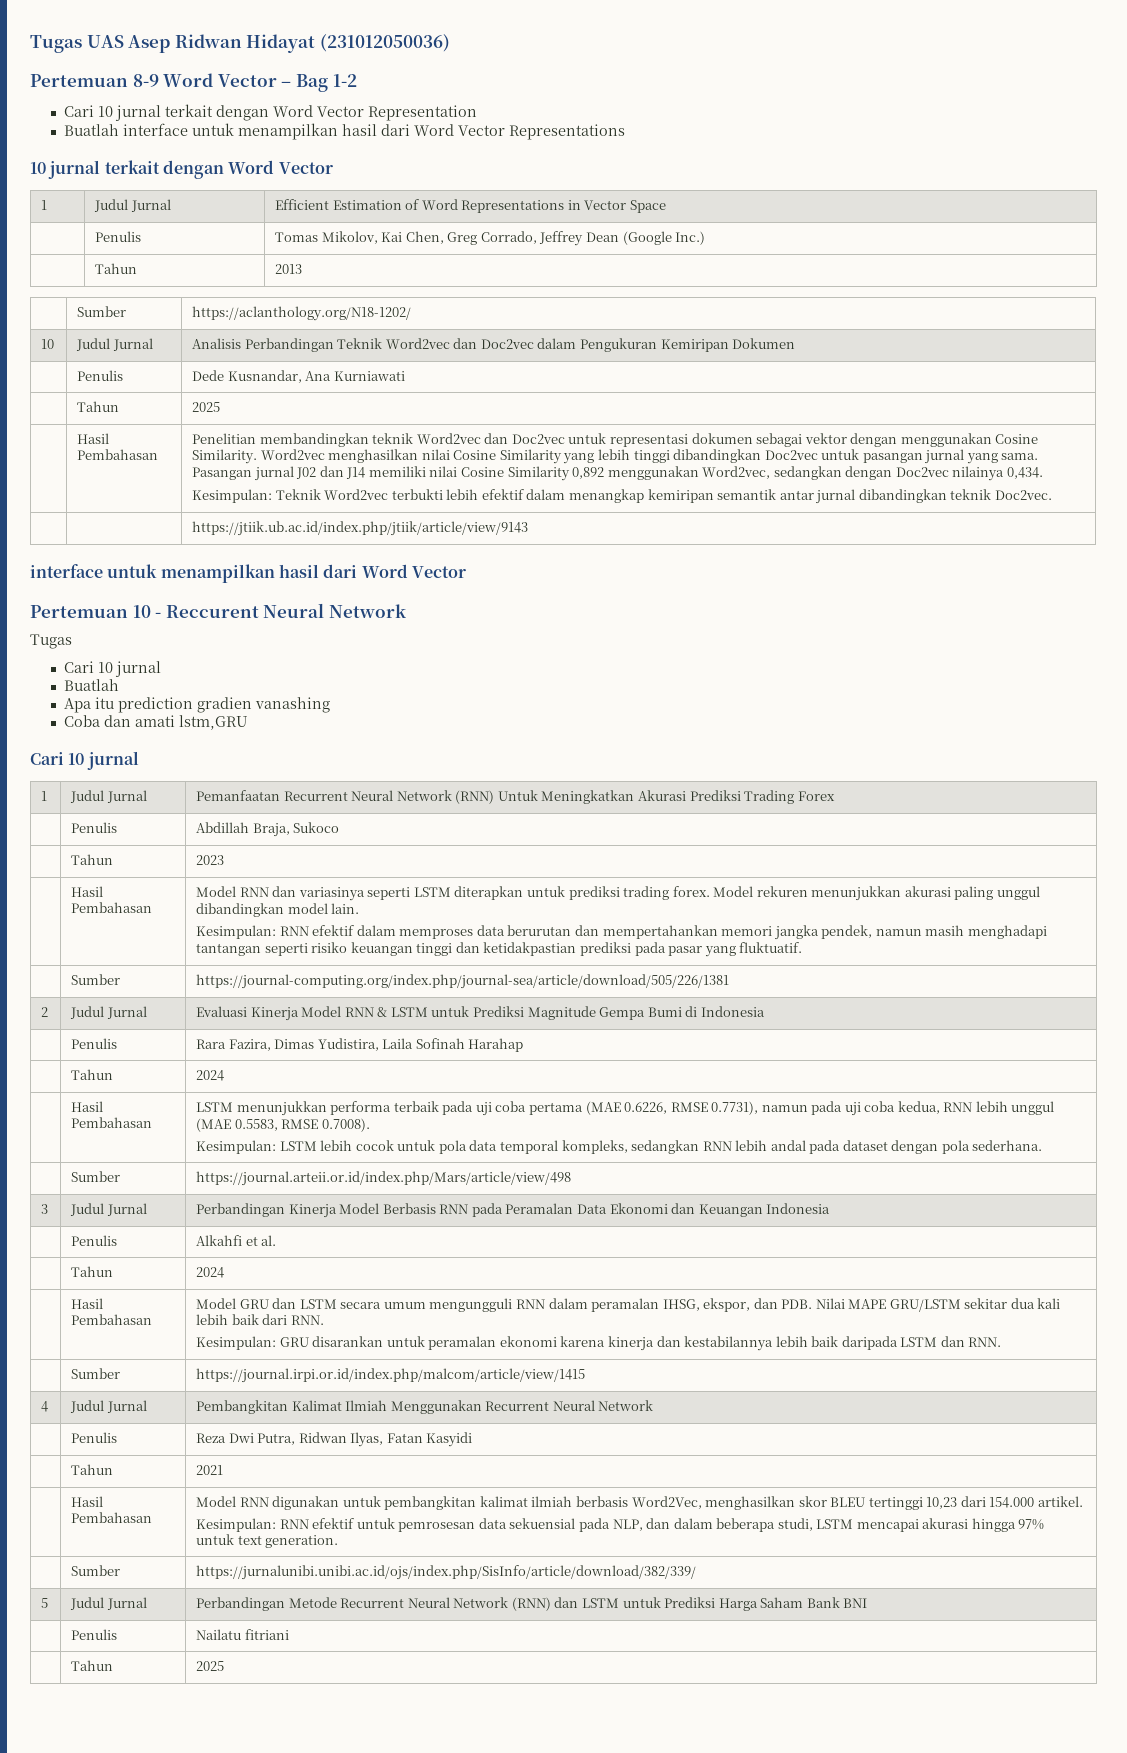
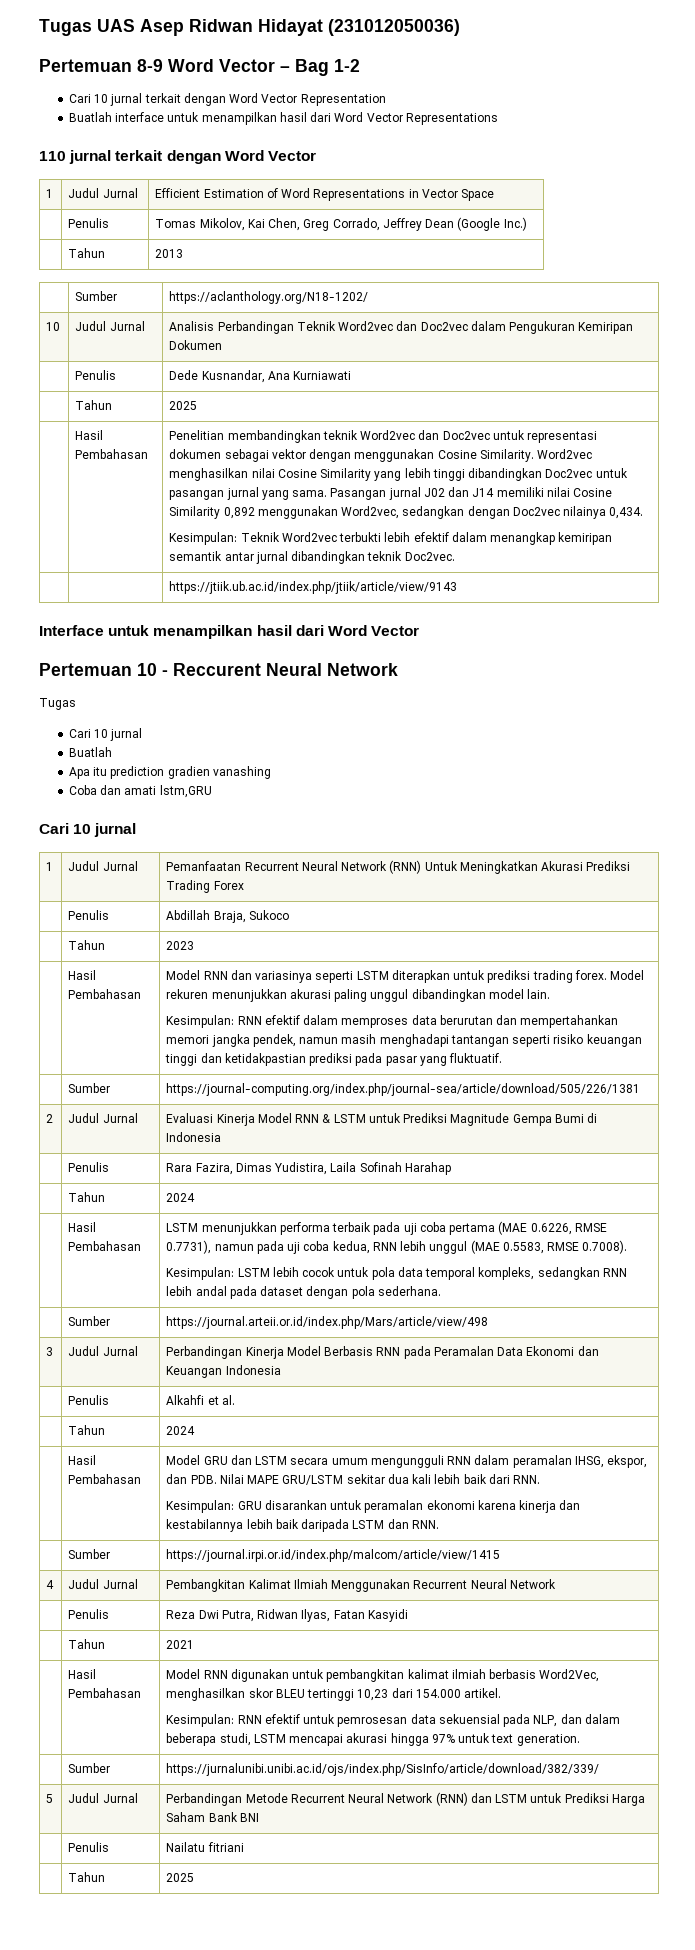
  Buatlah interface untuk menampilkan hasil dari Word Vector Representations
- 10 jurnal terkait dengan Word Vector
+ 110 jurnal terkait dengan Word Vector
  | | https://jtiik.ub.ac.id/index.php/jtiik/article/view/9143
- interface untuk menampilkan hasil dari Word Vector
+ Interface untuk menampilkan hasil dari Word Vector

